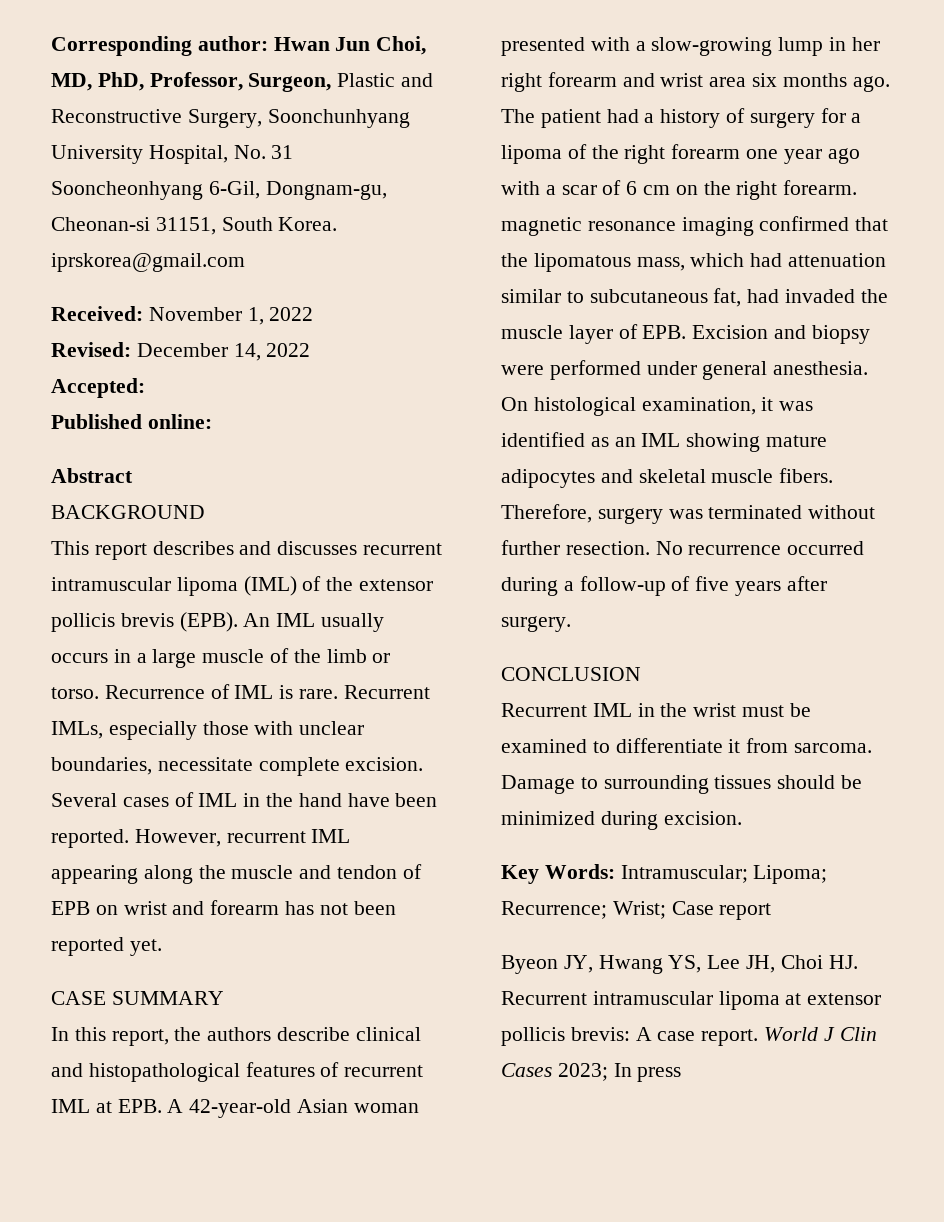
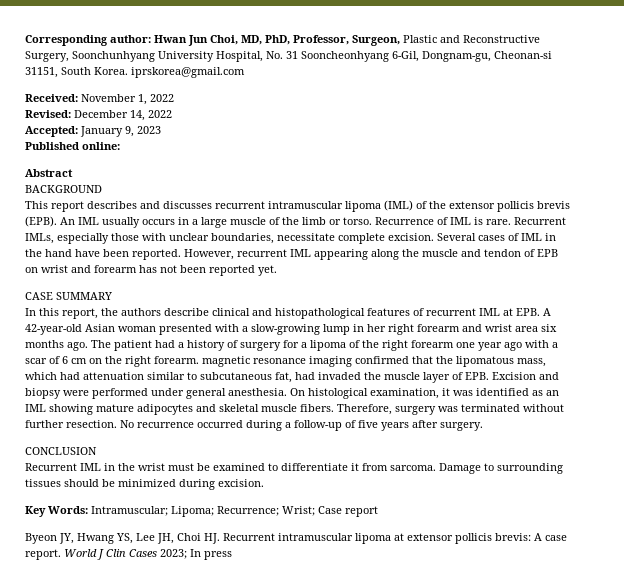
- Accepted:
+ Accepted: January 9, 2023

